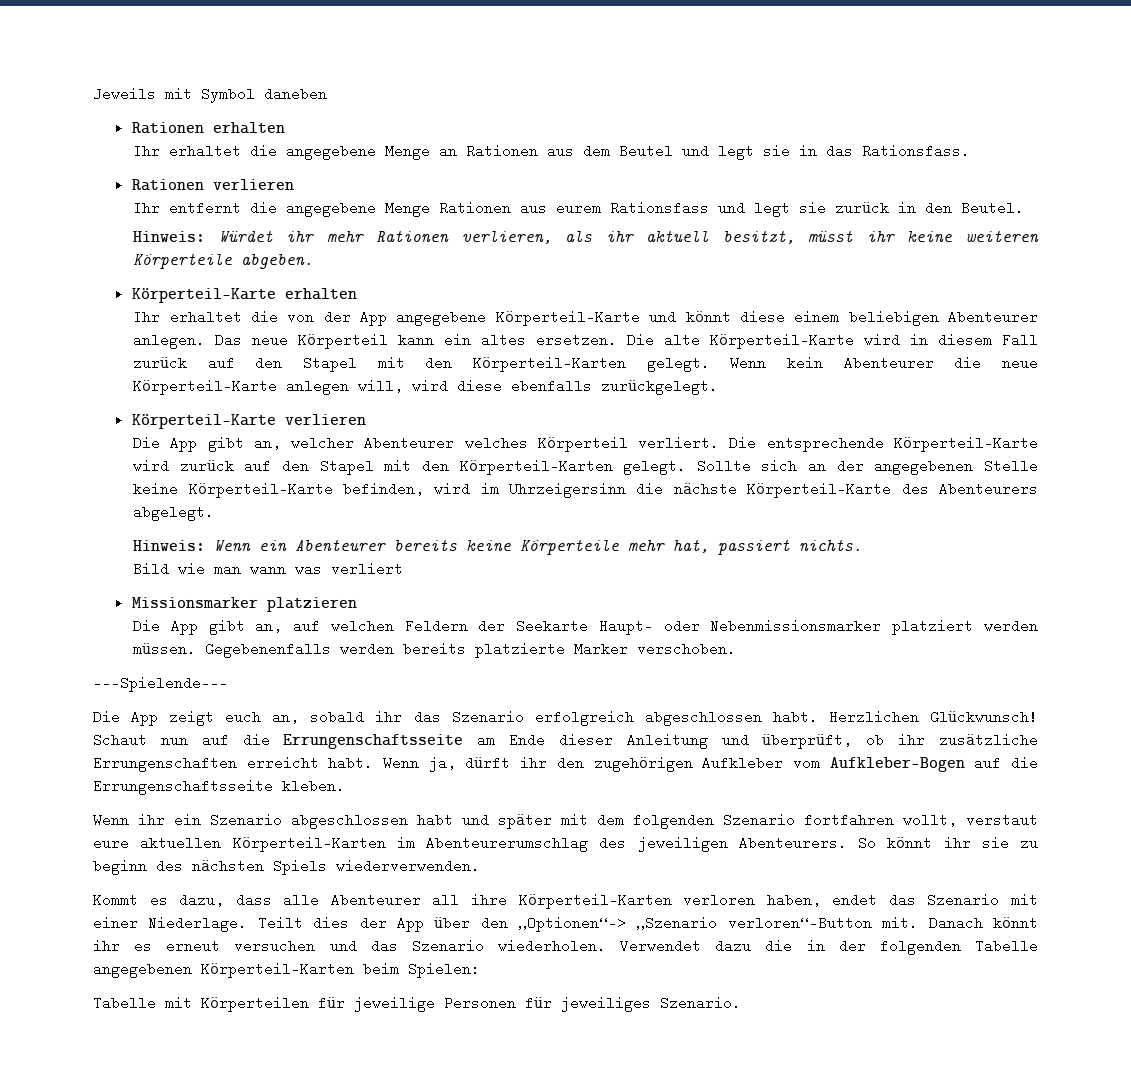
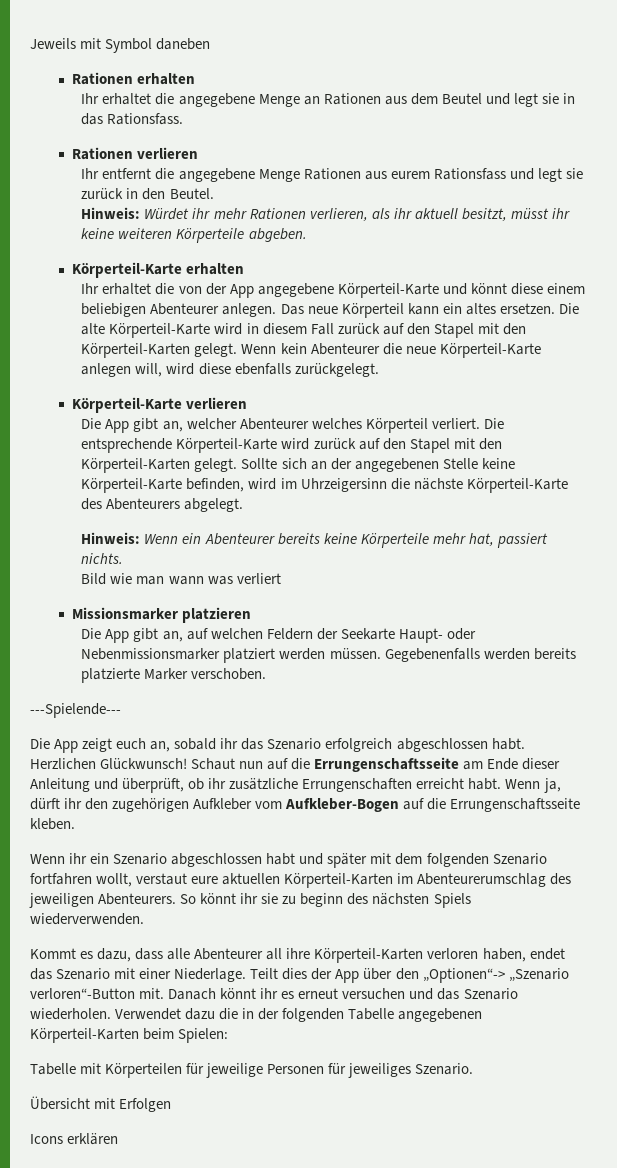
+ Übersicht mit Erfolgen
+ Icons erklären

